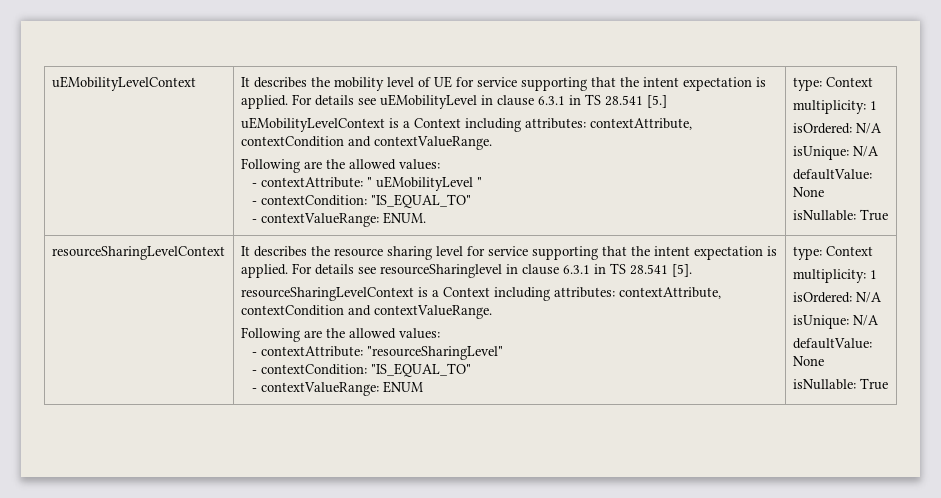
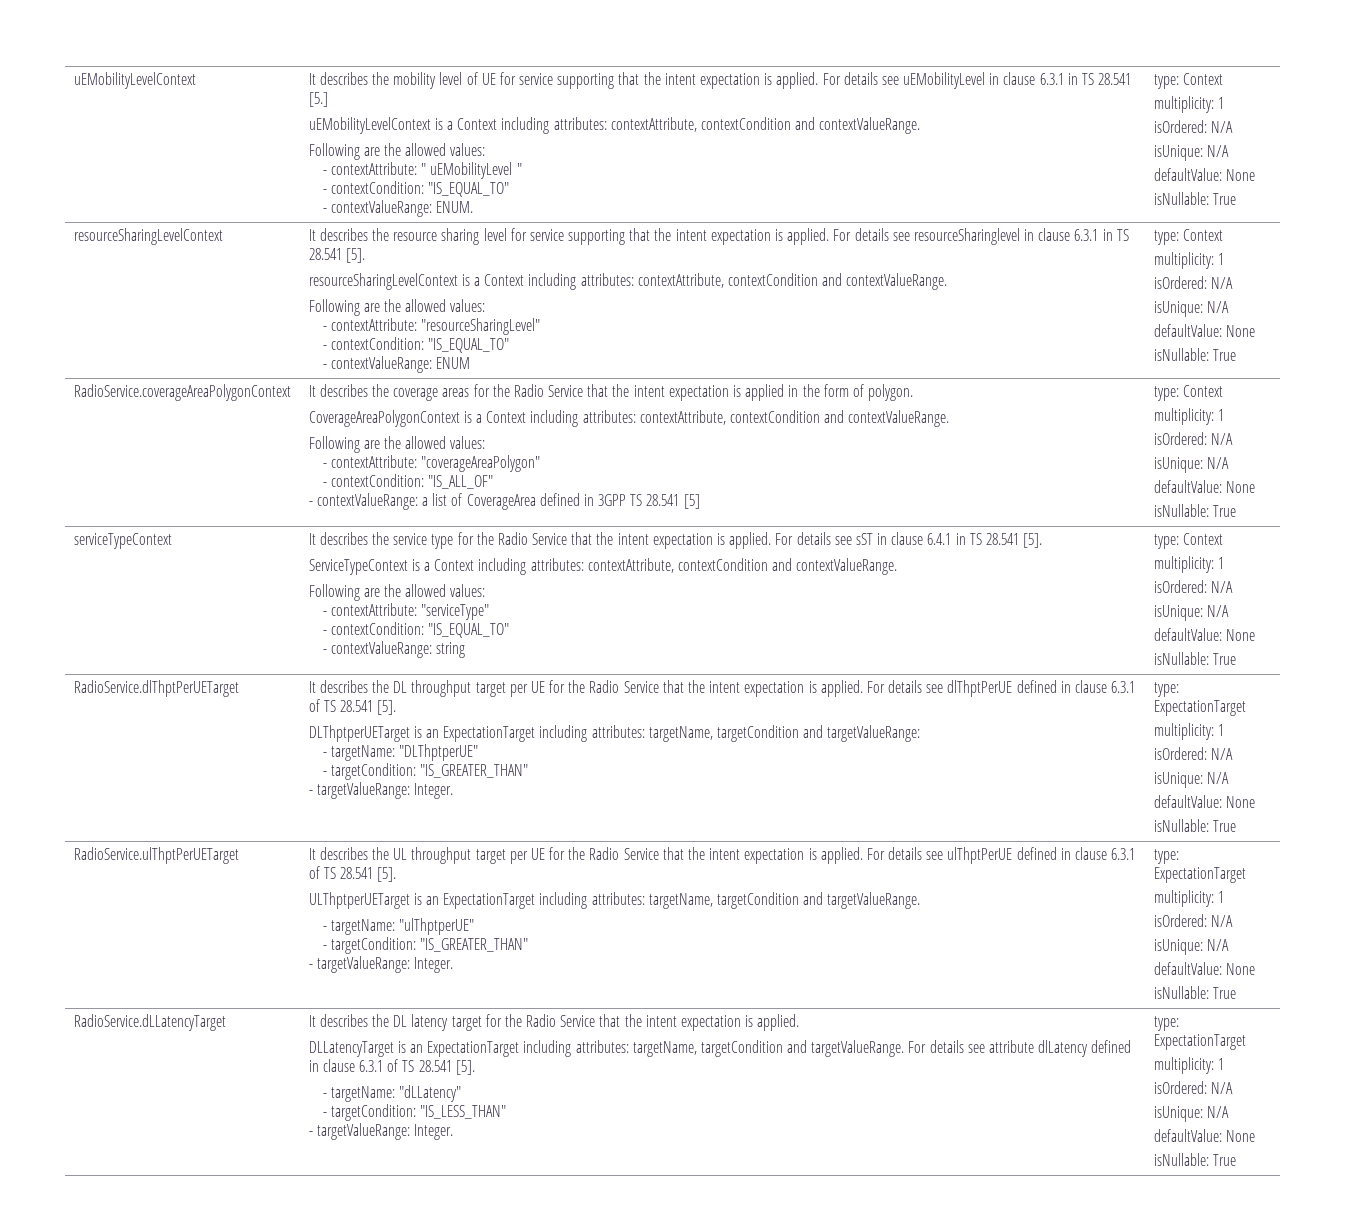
+ RadioService.coverageAreaPolygonContext | It describes the coverage areas for the Radio Service that the intent expectation is applied in the form of polygon.
+ CoverageAreaPolygonContext is a Context including attributes: contextAttribute, contextCondition and contextValueRange.
+ Following are the allowed values:
+ - contextAttribute: "coverageAreaPolygon"
+ - contextCondition: "IS_ALL_OF"
+ - contextValueRange: a list of CoverageArea defined in 3GPP TS 28.541 [5] | type: Context
+ multiplicity: 1
+ isOrdered: N/A
+ isUnique: N/A
+ defaultValue: None
+ isNullable: True
+ serviceTypeContext | It describes the service type for the Radio Service that the intent expectation is applied. For details see sST in clause 6.4.1 in TS 28.541 [5].
+ ServiceTypeContext is a Context including attributes: contextAttribute, contextCondition and contextValueRange.
+ Following are the allowed values:
+ - contextAttribute: "serviceType"
+ - contextCondition: "IS_EQUAL_TO"
+ - contextValueRange: string | type: Context
+ multiplicity: 1
+ isOrdered: N/A
+ isUnique: N/A
+ defaultValue: None
+ isNullable: True
+ RadioService.dlThptPerUETarget | It describes the DL throughput target per UE for the Radio Service that the intent expectation is applied. For details see dlThptPerUE defined in clause 6.3.1 of TS 28.541 [5].
+ DLThptperUETarget is an ExpectationTarget including attributes: targetName, targetCondition and targetValueRange:
+ - targetName: "DLThptperUE"
+ - targetCondition: "IS_GREATER_THAN"
+ - targetValueRange: Integer. | type: ExpectationTarget
+ multiplicity: 1
+ isOrdered: N/A
+ isUnique: N/A
+ defaultValue: None
+ isNullable: True
+ RadioService.ulThptPerUETarget | It describes the UL throughput target per UE for the Radio Service that the intent expectation is applied. For details see ulThptPerUE defined in clause 6.3.1 of TS 28.541 [5].
+ ULThptperUETarget is an ExpectationTarget including attributes: targetName, targetCondition and targetValueRange.
+ - targetName: "ulThptperUE"
+ - targetCondition: "IS_GREATER_THAN"
+ - targetValueRange: Integer. | type: ExpectationTarget
+ multiplicity: 1
+ isOrdered: N/A
+ isUnique: N/A
+ defaultValue: None
+ isNullable: True
+ RadioService.dLLatencyTarget | It describes the DL latency target for the Radio Service that the intent expectation is applied.
+ DLLatencyTarget is an ExpectationTarget including attributes: targetName, targetCondition and targetValueRange. For details see attribute dlLatency defined in clause 6.3.1 of TS 28.541 [5].
+ - targetName: "dLLatency"
+ - targetCondition: "IS_LESS_THAN"
+ - targetValueRange: Integer. | type: ExpectationTarget
+ multiplicity: 1
+ isOrdered: N/A
+ isUnique: N/A
+ defaultValue: None
+ isNullable: True

